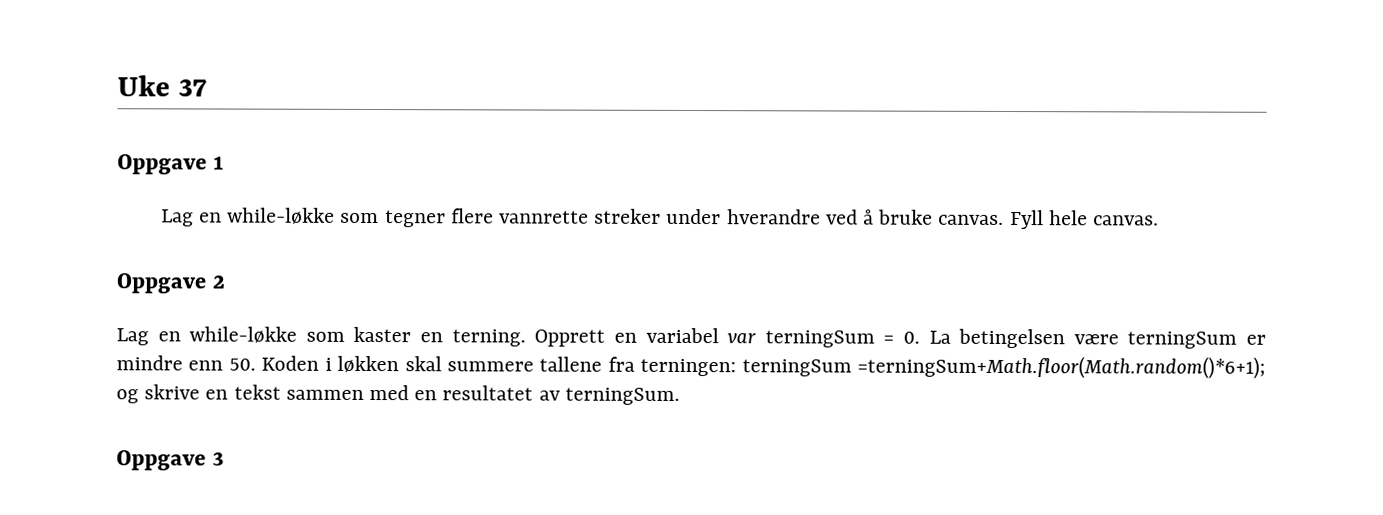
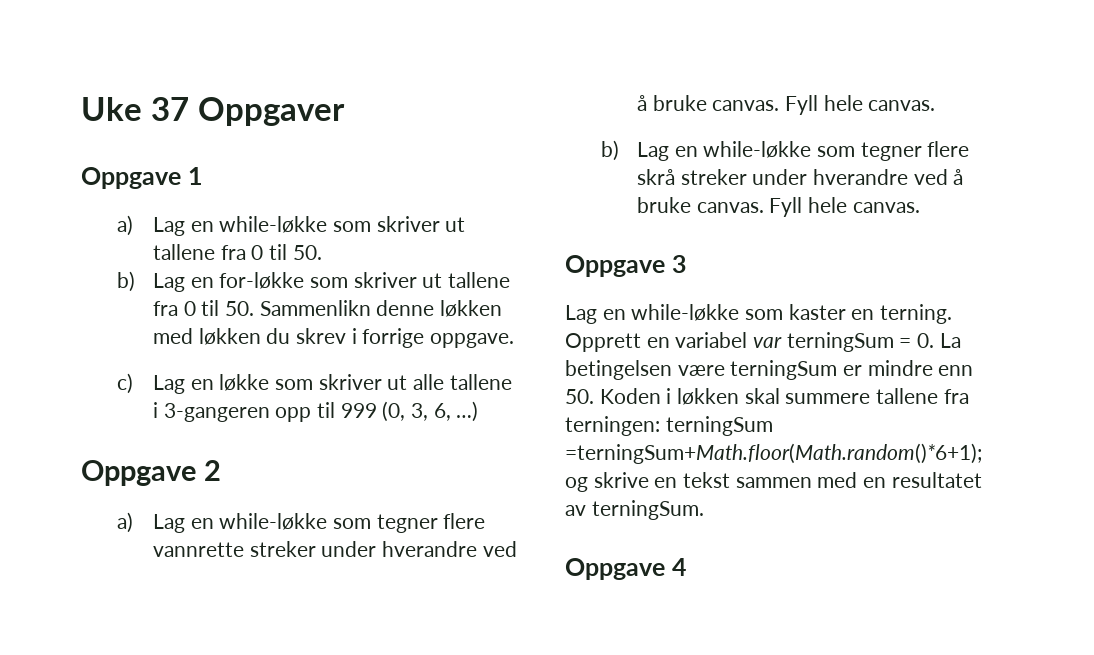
- Uke 37
+ Uke 37 Oppgaver
- Lag en while-løkke som tegner flere vannrette streker under hverandre ved å bruke canvas.
+ a) Lag en while-løkke som skriver ut tallene fra 0 til 50.
+ b) Lag en for-løkke som skriver ut tallene fra 0 til 50. Sammenlikn denne løkken med løkken du skrev i forrige oppgave.
+ c) Lag en løkke som skriver ut alle tallene i 3-gangeren opp til 999 (0, 3, 6, …)
+ Oppgave 2
+ a) Lag en while-løkke som tegner flere vannrette streker under hverandre ved å bruke canvas.
- Oppgave 2
+ b) Lag en while-løkke som tegner flere skrå streker under hverandre ved å bruke canvas. Fyll hele canvas.
+ Oppgave 3
- Oppgave 3
+ Oppgave 4

